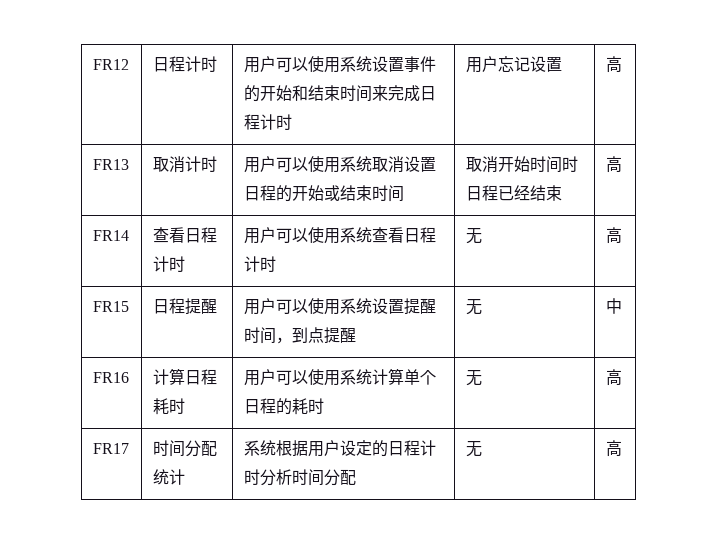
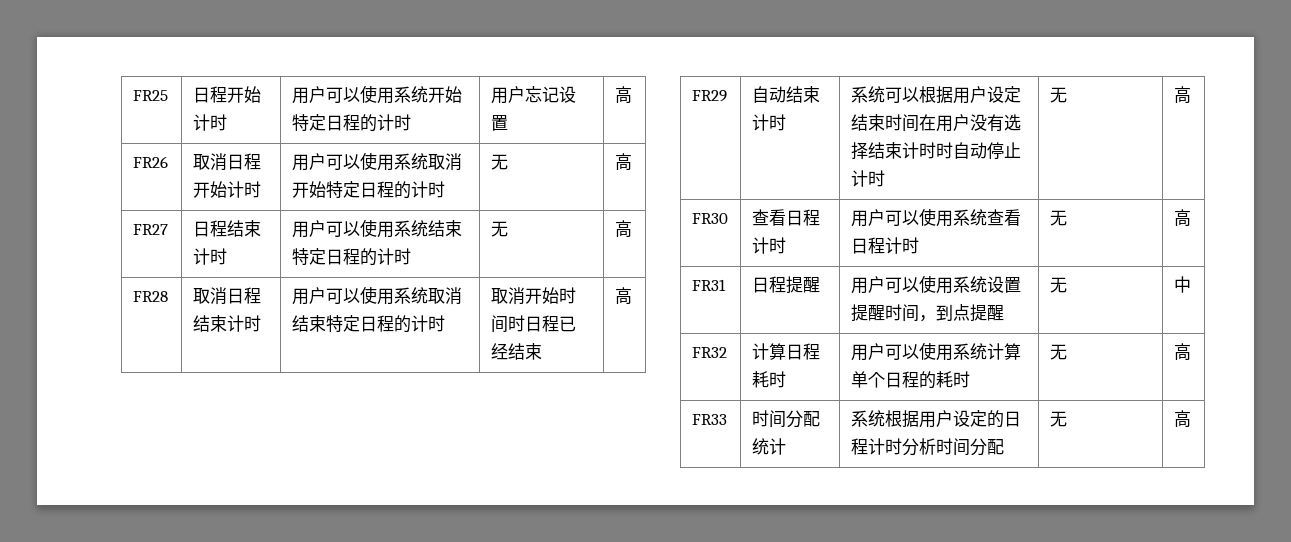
- FR12 | 日程计时 | 用户可以使用系统设置事件的开始和结束时间来完成日程计时 | 用户忘记设置 | 高
+ FR25 | 日程开始计时 | 用户可以使用系统开始特定日程的计时 | 用户忘记设置 | 高
- FR13 | 取消计时 | 用户可以使用系统取消设置日程的开始或结束时间 | 取消开始时间时日程已经结束 | 高
+ FR26 | 取消日程开始计时 | 用户可以使用系统取消开始特定日程的计时 | 无 | 高
+ FR27 | 日程结束计时 | 用户可以使用系统结束特定日程的计时 | 无 | 高
+ FR28 | 取消日程结束计时 | 用户可以使用系统取消结束特定日程的计时 | 取消开始时间时日程已经结束 | 高
- FR14 | 查看日程计时 | 用户可以使用系统查看日程计时 | 无 | 高
+ FR29 | 自动结束计时 | 系统可以根据用户设定结束时间在用户没有选择结束计时时自动停止计时 | 无 | 高
+ FR30 | 查看日程计时 | 用户可以使用系统查看日程计时 | 无 | 高
- FR15 | 日程提醒 | 用户可以使用系统设置提醒时间，到点提醒 | 无 | 中
+ FR31 | 日程提醒 | 用户可以使用系统设置提醒时间，到点提醒 | 无 | 中
- FR16 | 计算日程耗时 | 用户可以使用系统计算单个日程的耗时 | 无 | 高
+ FR32 | 计算日程耗时 | 用户可以使用系统计算单个日程的耗时 | 无 | 高
- FR17 | 时间分配统计 | 系统根据用户设定的日程计时分析时间分配 | 无 | 高
+ FR33 | 时间分配统计 | 系统根据用户设定的日程计时分析时间分配 | 无 | 高

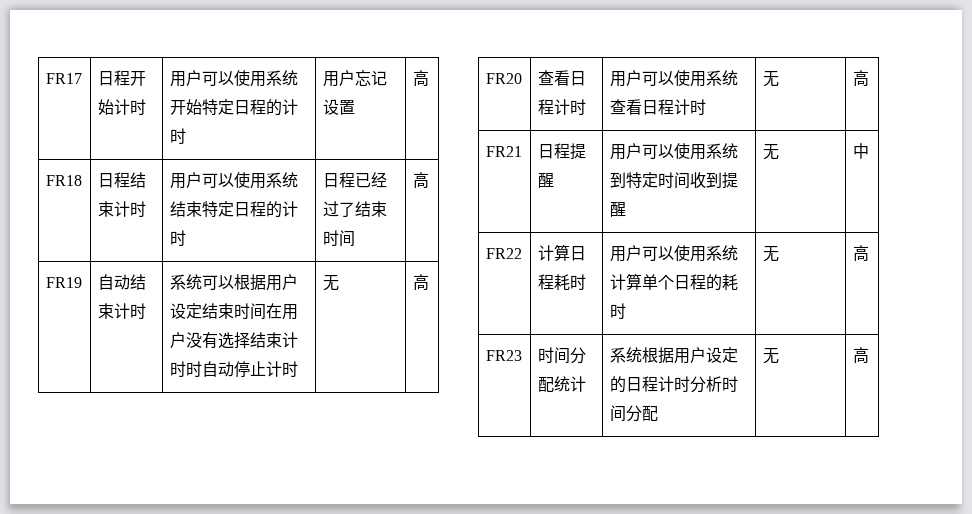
- FR25 | 日程开始计时 | 用户可以使用系统开始特定日程的计时 | 用户忘记设置 | 高
+ FR17 | 日程开始计时 | 用户可以使用系统开始特定日程的计时 | 用户忘记设置 | 高
- FR26 | 取消日程开始计时 | 用户可以使用系统取消开始特定日程的计时 | 无 | 高
- FR27 | 日程结束计时 | 用户可以使用系统结束特定日程的计时 | 无 | 高
- FR28 | 取消日程结束计时 | 用户可以使用系统取消结束特定日程的计时 | 取消开始时间时日程已经结束 | 高
- FR29 | 自动结束计时 | 系统可以根据用户设定结束时间在用户没有选择结束计时时自动停止计时 | 无 | 高
+ FR18 | 日程结束计时 | 用户可以使用系统结束特定日程的计时 | 日程已经过了结束时间 | 高
+ FR19 | 自动结束计时 | 系统可以根据用户设定结束时间在用户没有选择结束计时时自动停止计时 | 无 | 高
- FR30 | 查看日程计时 | 用户可以使用系统查看日程计时 | 无 | 高
+ FR20 | 查看日程计时 | 用户可以使用系统查看日程计时 | 无 | 高
- FR31 | 日程提醒 | 用户可以使用系统设置提醒时间，到点提醒 | 无 | 中
+ FR21 | 日程提醒 | 用户可以使用系统到特定时间收到提醒 | 无 | 中
- FR32 | 计算日程耗时 | 用户可以使用系统计算单个日程的耗时 | 无 | 高
+ FR22 | 计算日程耗时 | 用户可以使用系统计算单个日程的耗时 | 无 | 高
- FR33 | 时间分配统计 | 系统根据用户设定的日程计时分析时间分配 | 无 | 高
+ FR23 | 时间分配统计 | 系统根据用户设定的日程计时分析时间分配 | 无 | 高

